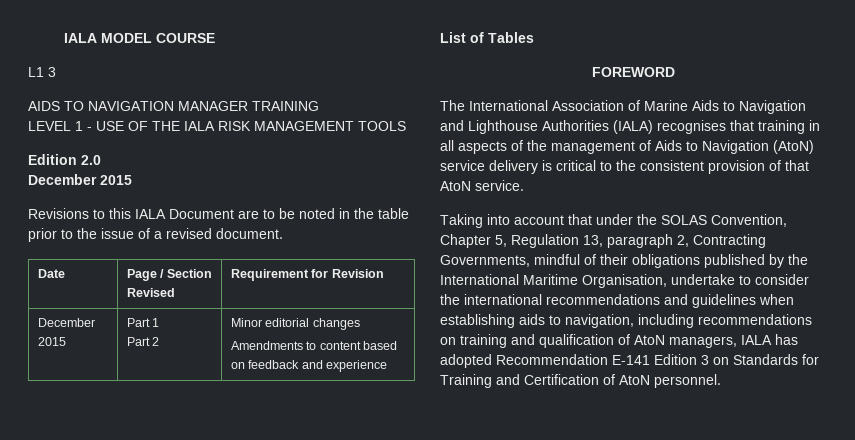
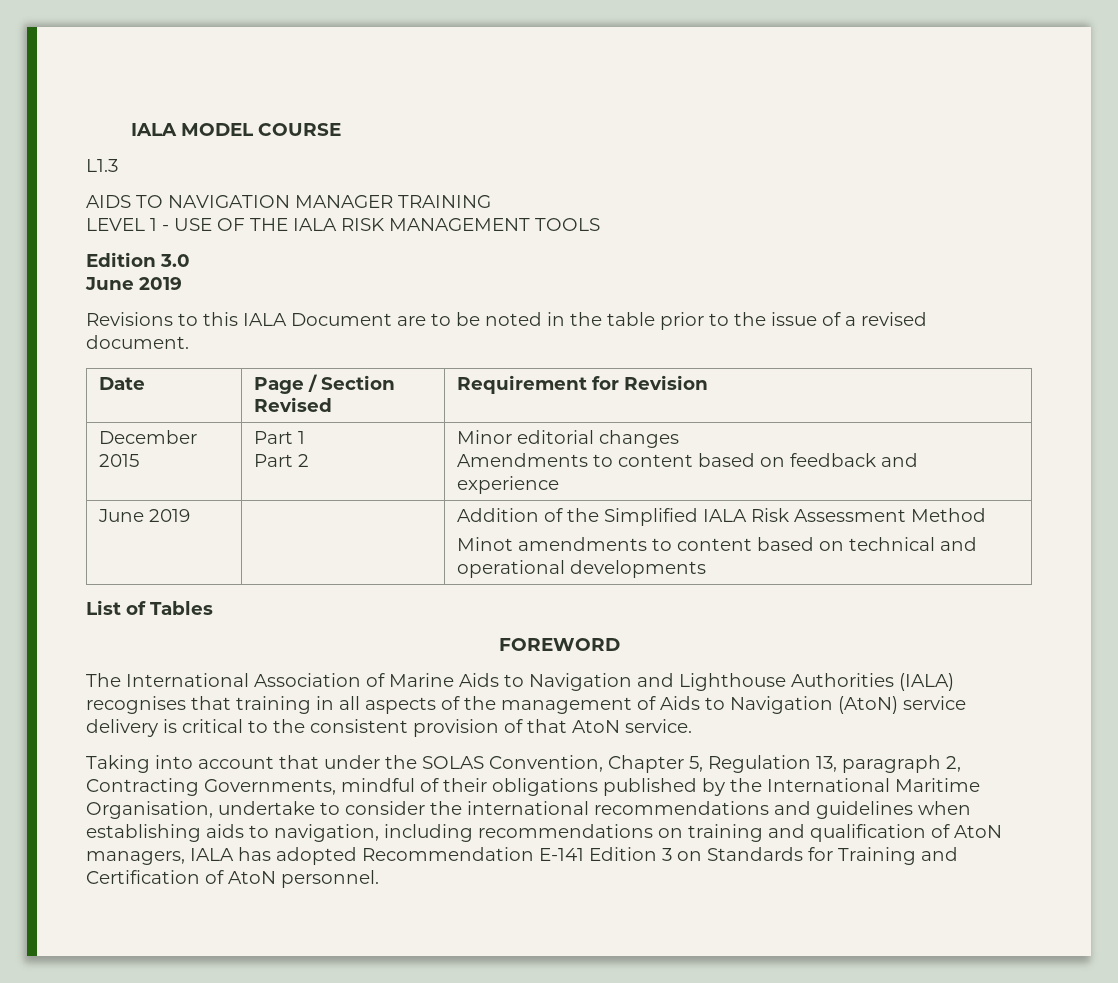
- L1 3
+ L1.3
- Edition 2.0
- December 2015
+ Edition 3.0
+ June 2019
+ June 2019 | | Addition of the Simplified IALA Risk Assessment Method
+ Minot amendments to content based on technical and operational developments

